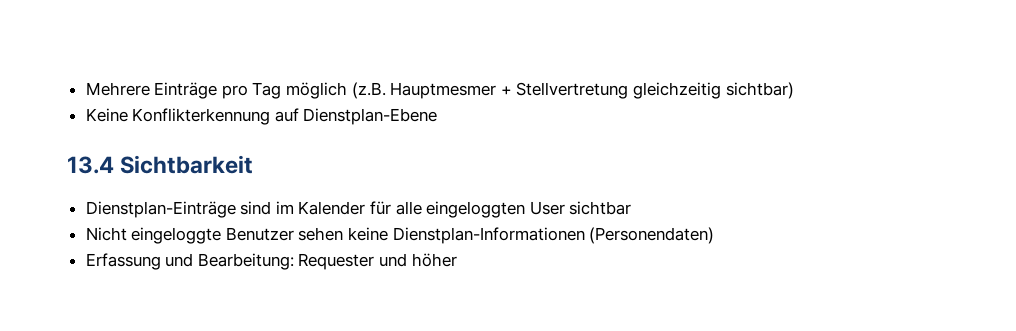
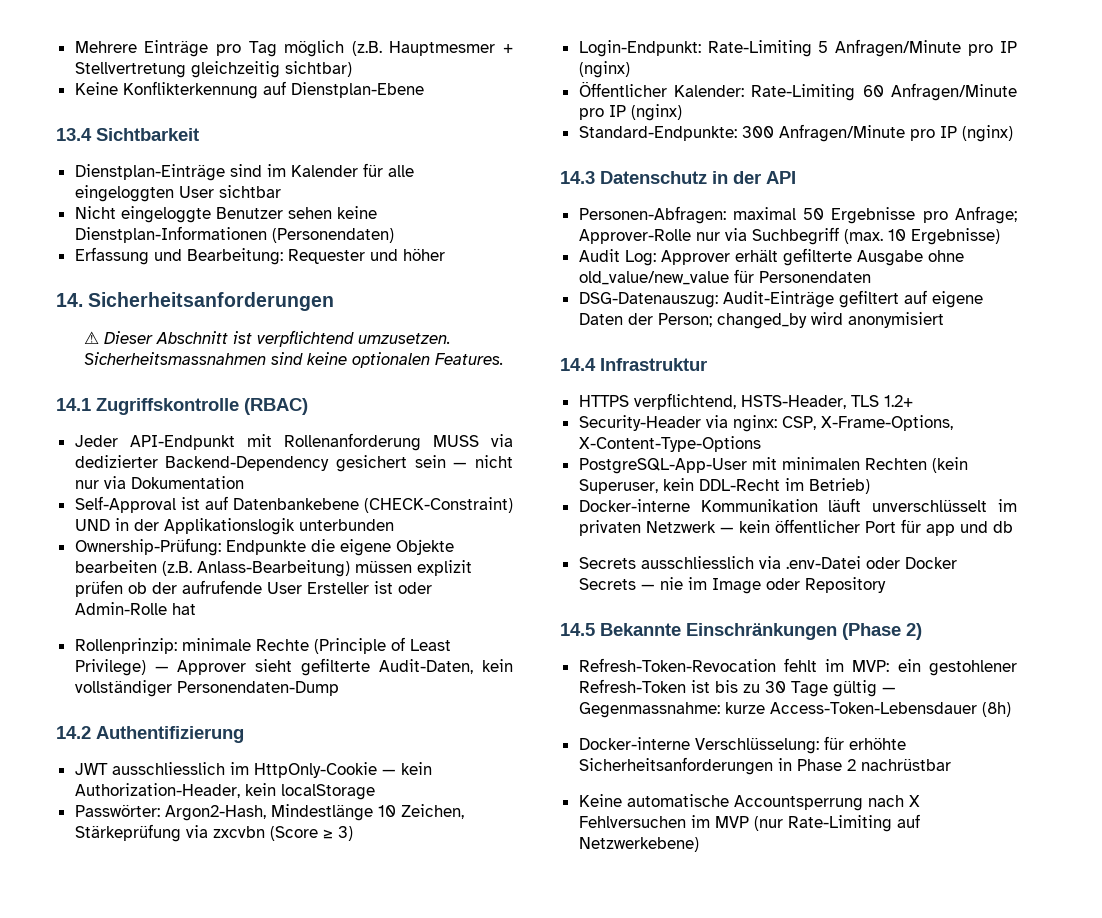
+ 14. Sicherheitsanforderungen
+ ⚠ Dieser Abschnitt ist verpflichtend umzusetzen. Sicherheitsmassnahmen sind keine optionalen Features.
+ 14.1 Zugriffskontrolle (RBAC)
+ Jeder API-Endpunkt mit Rollenanforderung MUSS via dedizierter Backend-Dependency gesichert sein — nicht nur via Dokumentation
+ Self-Approval ist auf Datenbankebene (CHECK-Constraint) UND in der Applikationslogik unterbunden
+ Ownership-Prüfung: Endpunkte die eigene Objekte bearbeiten (z.B. Anlass-Bearbeitung) müssen explizit prüfen ob der aufrufende User Ersteller ist oder Admin-Rolle hat
+ Rollenprinzip: minimale Rechte (Principle of Least Privilege) — Approver sieht gefilterte Audit-Daten, kein vollständiger Personendaten-Dump
+ 14.2 Authentifizierung
+ JWT ausschliesslich im HttpOnly-Cookie — kein Authorization-Header, kein localStorage
+ Passwörter: Argon2-Hash, Mindestlänge 10 Zeichen, Stärkeprüfung via zxcvbn (Score ≥ 3)
+ Login-Endpunkt: Rate-Limiting 5 Anfragen/Minute pro IP (nginx)
+ Öffentlicher Kalender: Rate-Limiting 60 Anfragen/Minute pro IP (nginx)
+ Standard-Endpunkte: 300 Anfragen/Minute pro IP (nginx)
+ 14.3 Datenschutz in der API
+ Personen-Abfragen: maximal 50 Ergebnisse pro Anfrage; Approver-Rolle nur via Suchbegriff (max. 10 Ergebnisse)
+ Audit Log: Approver erhält gefilterte Ausgabe ohne old_value/new_value für Personendaten
+ DSG-Datenauszug: Audit-Einträge gefiltert auf eigene Daten der Person; changed_by wird anonymisiert
+ 14.4 Infrastruktur
+ HTTPS verpflichtend, HSTS-Header, TLS 1.2+
+ Security-Header via nginx: CSP, X-Frame-Options, X-Content-Type-Options
+ PostgreSQL-App-User mit minimalen Rechten (kein Superuser, kein DDL-Recht im Betrieb)
+ Docker-interne Kommunikation läuft unverschlüsselt im privaten Netzwerk — kein öffentlicher Port für app und db
+ Secrets ausschliesslich via .env-Datei oder Docker Secrets — nie im Image oder Repository
+ 14.5 Bekannte Einschränkungen (Phase 2)
+ Refresh-Token-Revocation fehlt im MVP: ein gestohlener Refresh-Token ist bis zu 30 Tage gültig — Gegenmassnahme: kurze Access-Token-Lebensdauer (8h)
+ Docker-interne Verschlüsselung: für erhöhte Sicherheitsanforderungen in Phase 2 nachrüstbar
+ Keine automatische Accountsperrung nach X Fehlversuchen im MVP (nur Rate-Limiting auf Netzwerkebene)

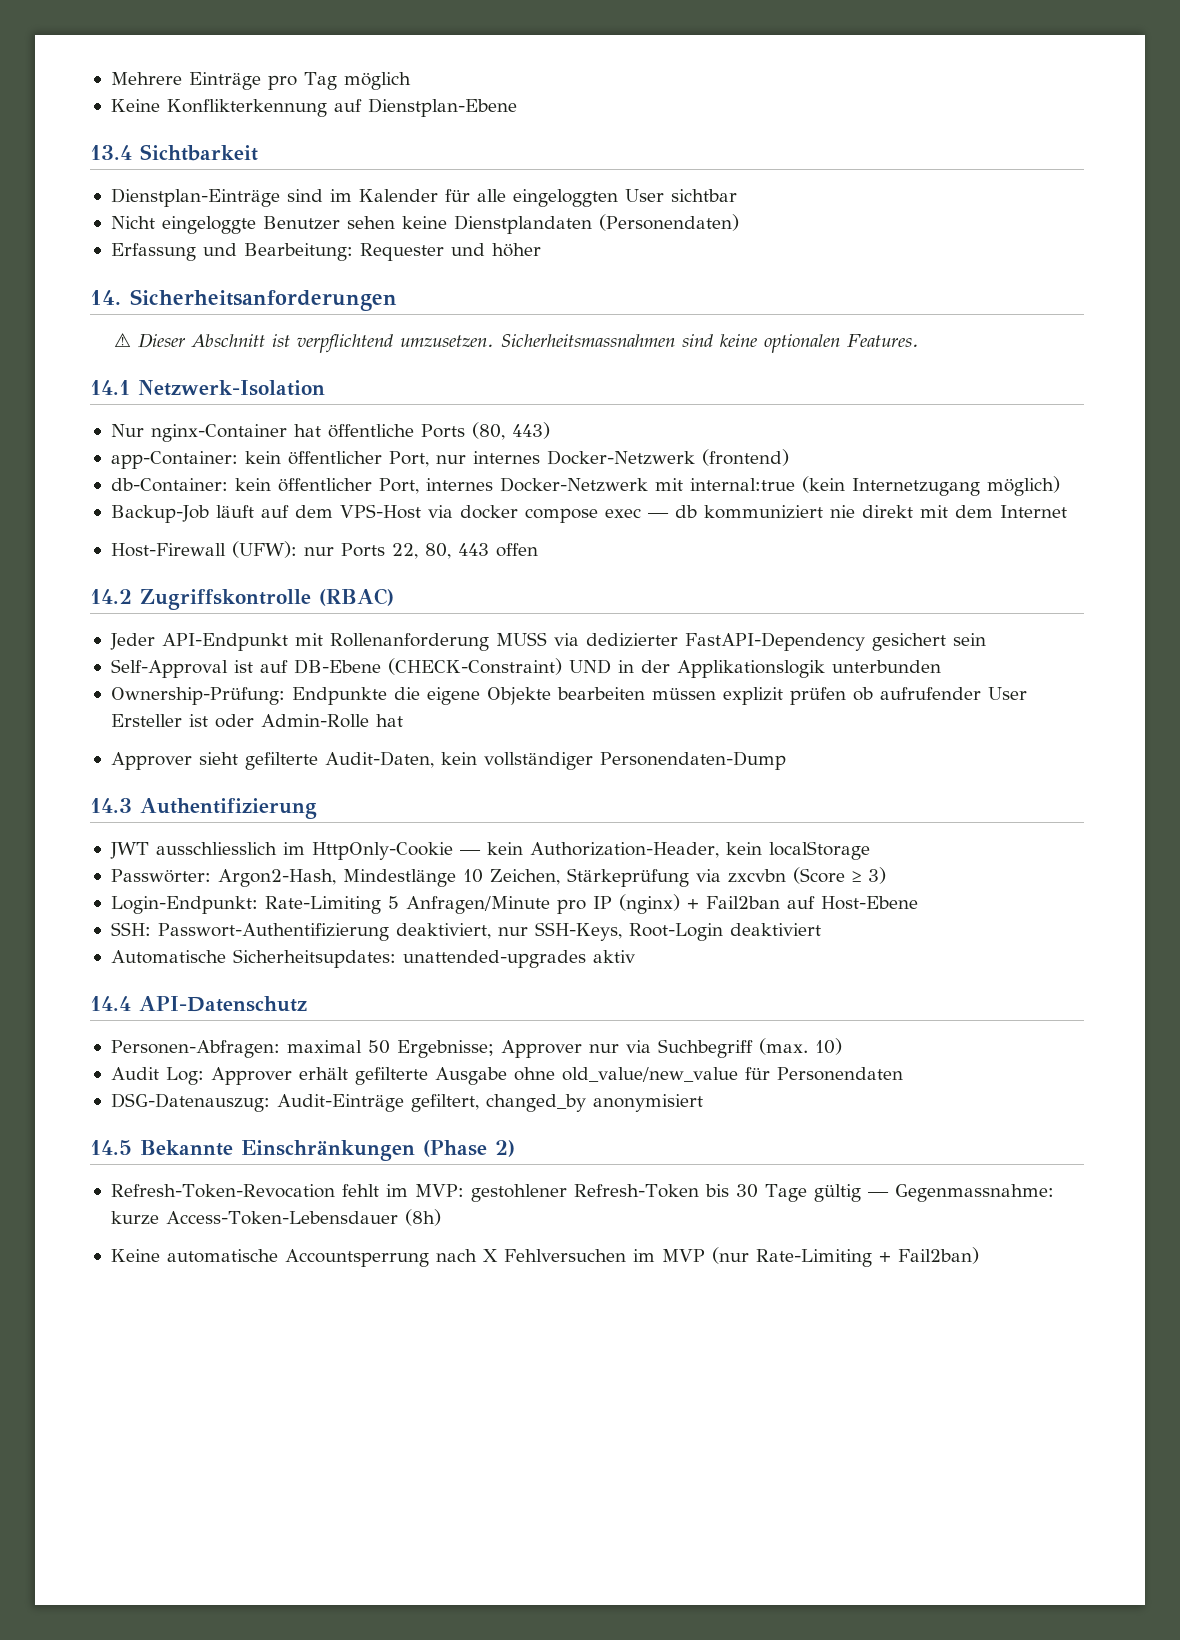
- Mehrere Einträge pro Tag möglich (z.B. Hauptmesmer + Stellvertretung gleichzeitig sichtbar)
+ Mehrere Einträge pro Tag möglich
- Nicht eingeloggte Benutzer sehen keine Dienstplan-Informationen (Personendaten)
+ Nicht eingeloggte Benutzer sehen keine Dienstplandaten (Personendaten)
- 14.1 Zugriffskontrolle (RBAC)
+ 14.1 Netzwerk-Isolation
+ Nur nginx-Container hat öffentliche Ports (80, 443)
+ app-Container: kein öffentlicher Port, nur internes Docker-Netzwerk (frontend)
+ db-Container: kein öffentlicher Port, internes Docker-Netzwerk mit internal:true (kein Internetzugang möglich)
+ Backup-Job läuft auf dem VPS-Host via docker compose exec — db kommuniziert nie direkt mit dem Internet
+ Host-Firewall (UFW): nur Ports 22, 80, 443 offen
+ 14.2 Zugriffskontrolle (RBAC)
- Jeder API-Endpunkt mit Rollenanforderung MUSS via dedizierter Backend-Dependency gesichert sein — nicht nur via Dokumentation
+ Jeder API-Endpunkt mit Rollenanforderung MUSS via dedizierter FastAPI-Dependency gesichert sein
- Self-Approval ist auf Datenbankebene (CHECK-Constraint) UND in der Applikationslogik unterbunden
+ Self-Approval ist auf DB-Ebene (CHECK-Constraint) UND in der Applikationslogik unterbunden
- Ownership-Prüfung: Endpunkte die eigene Objekte bearbeiten (z.B. Anlass-Bearbeitung) müssen explizit prüfen ob der aufrufende User Ersteller ist oder Admin-Rolle hat
+ Ownership-Prüfung: Endpunkte die eigene Objekte bearbeiten müssen explizit prüfen ob aufrufender User Ersteller ist oder Admin-Rolle hat
- Rollenprinzip: minimale Rechte (Principle of Least Privilege) — Approver sieht gefilterte Audit-Daten, kein vollständiger Personendaten-Dump
+ Approver sieht gefilterte Audit-Daten, kein vollständiger Personendaten-Dump
- 14.2 Authentifizierung
+ 14.3 Authentifizierung
- Login-Endpunkt: Rate-Limiting 5 Anfragen/Minute pro IP (nginx)
- Öffentlicher Kalender: Rate-Limiting 60 Anfragen/Minute pro IP (nginx)
- Standard-Endpunkte: 300 Anfragen/Minute pro IP (nginx)
- 14.3 Datenschutz in der API
+ Login-Endpunkt: Rate-Limiting 5 Anfragen/Minute pro IP (nginx) + Fail2ban auf Host-Ebene
+ SSH: Passwort-Authentifizierung deaktiviert, nur SSH-Keys, Root-Login deaktiviert
+ Automatische Sicherheitsupdates: unattended-upgrades aktiv
+ 14.4 API-Datenschutz
- Personen-Abfragen: maximal 50 Ergebnisse pro Anfrage; Approver-Rolle nur via Suchbegriff (max. 10 Ergebnisse)
+ Personen-Abfragen: maximal 50 Ergebnisse; Approver nur via Suchbegriff (max. 10)
- DSG-Datenauszug: Audit-Einträge gefiltert auf eigene Daten der Person; changed_by wird anonymisiert
- 14.4 Infrastruktur
- HTTPS verpflichtend, HSTS-Header, TLS 1.2+
- Security-Header via nginx: CSP, X-Frame-Options, X-Content-Type-Options
- PostgreSQL-App-User mit minimalen Rechten (kein Superuser, kein DDL-Recht im Betrieb)
- Docker-interne Kommunikation läuft unverschlüsselt im privaten Netzwerk — kein öffentlicher Port für app und db
- Secrets ausschliesslich via .env-Datei oder Docker Secrets — nie im Image oder Repository
+ DSG-Datenauszug: Audit-Einträge gefiltert, changed_by anonymisiert
- Refresh-Token-Revocation fehlt im MVP: ein gestohlener Refresh-Token ist bis zu 30 Tage gültig — Gegenmassnahme: kurze Access-Token-Lebensdauer (8h)
+ Refresh-Token-Revocation fehlt im MVP: gestohlener Refresh-Token bis 30 Tage gültig — Gegenmassnahme: kurze Access-Token-Lebensdauer (8h)
- Docker-interne Verschlüsselung: für erhöhte Sicherheitsanforderungen in Phase 2 nachrüstbar
- Keine automatische Accountsperrung nach X Fehlversuchen im MVP (nur Rate-Limiting auf Netzwerkebene)
+ Keine automatische Accountsperrung nach X Fehlversuchen im MVP (nur Rate-Limiting + Fail2ban)

